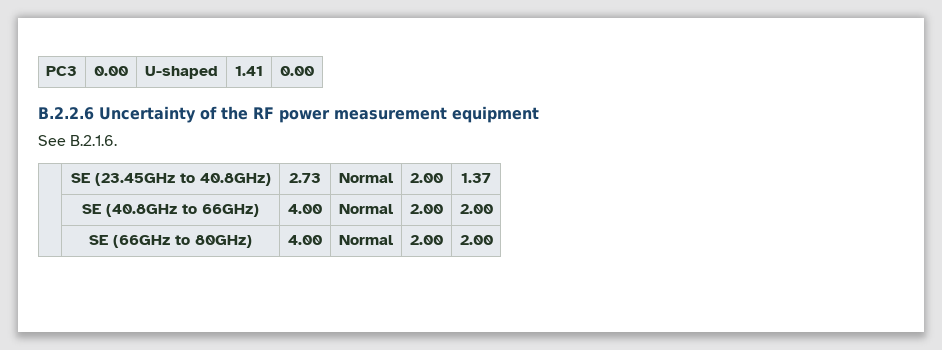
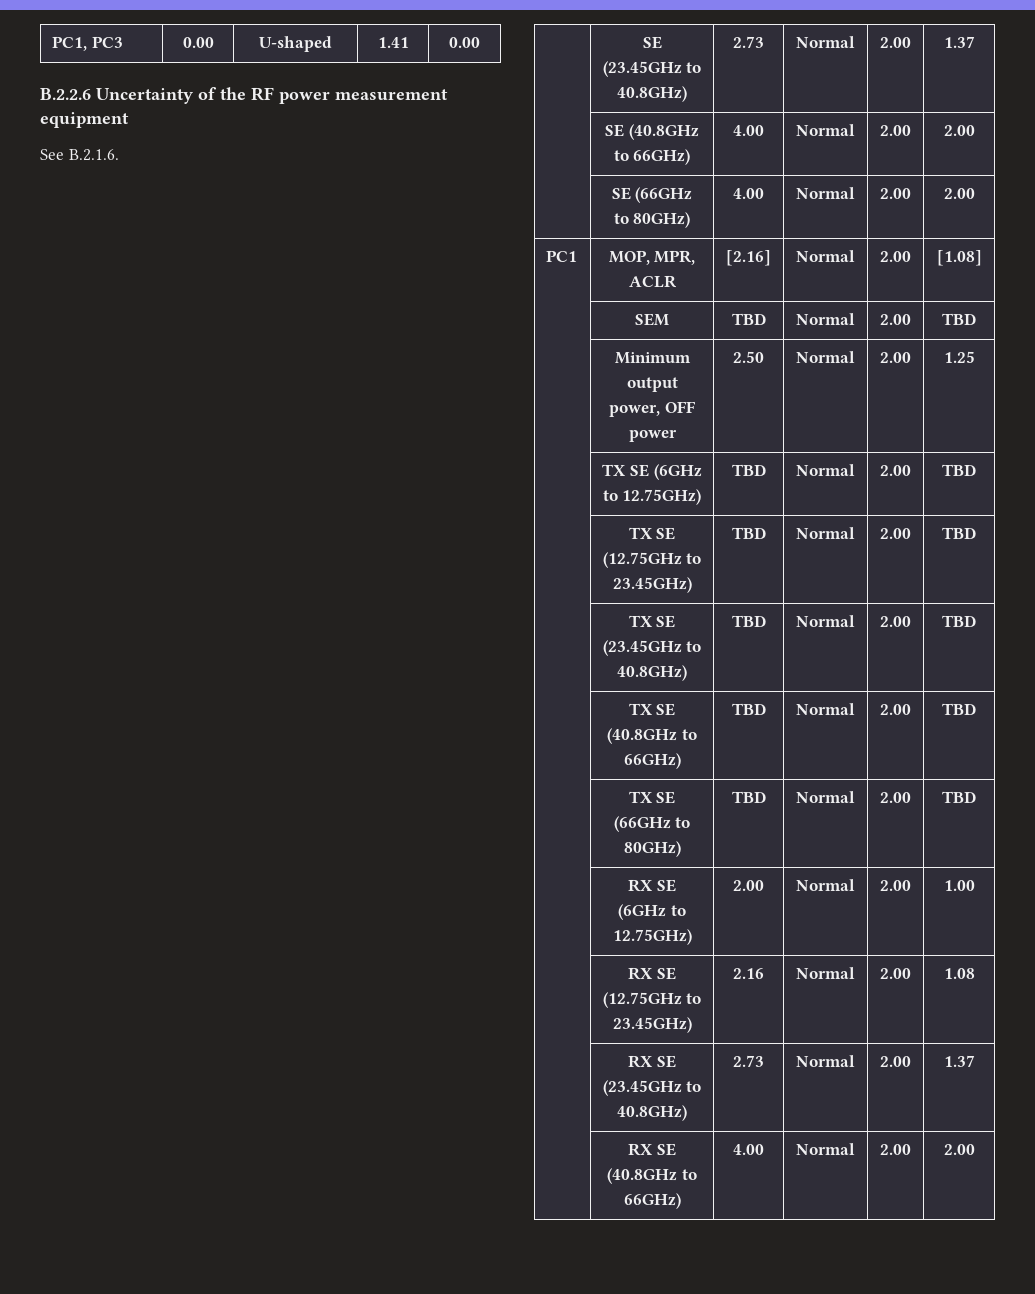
- PC3 | 0.00 | U-shaped | 1.41 | 0.00
+ PC1, PC3 | 0.00 | U-shaped | 1.41 | 0.00
+ PC1 | MOP, MPR, ACLR | [2.16] | Normal | 2.00 | [1.08]
+ | SEM | TBD | Normal | 2.00 | TBD
+ | Minimum output power, OFF power | 2.50 | Normal | 2.00 | 1.25
+ | TX SE (6GHz to 12.75GHz) | TBD | Normal | 2.00 | TBD
+ | TX SE (12.75GHz to 23.45GHz) | TBD | Normal | 2.00 | TBD
+ | TX SE (23.45GHz to 40.8GHz) | TBD | Normal | 2.00 | TBD
+ | TX SE (40.8GHz to 66GHz) | TBD | Normal | 2.00 | TBD
+ | TX SE (66GHz to 80GHz) | TBD | Normal | 2.00 | TBD
+ | RX SE (6GHz to 12.75GHz) | 2.00 | Normal | 2.00 | 1.00
+ | RX SE (12.75GHz to 23.45GHz) | 2.16 | Normal | 2.00 | 1.08
+ | RX SE (23.45GHz to 40.8GHz) | 2.73 | Normal | 2.00 | 1.37
+ | RX SE (40.8GHz to 66GHz) | 4.00 | Normal | 2.00 | 2.00

